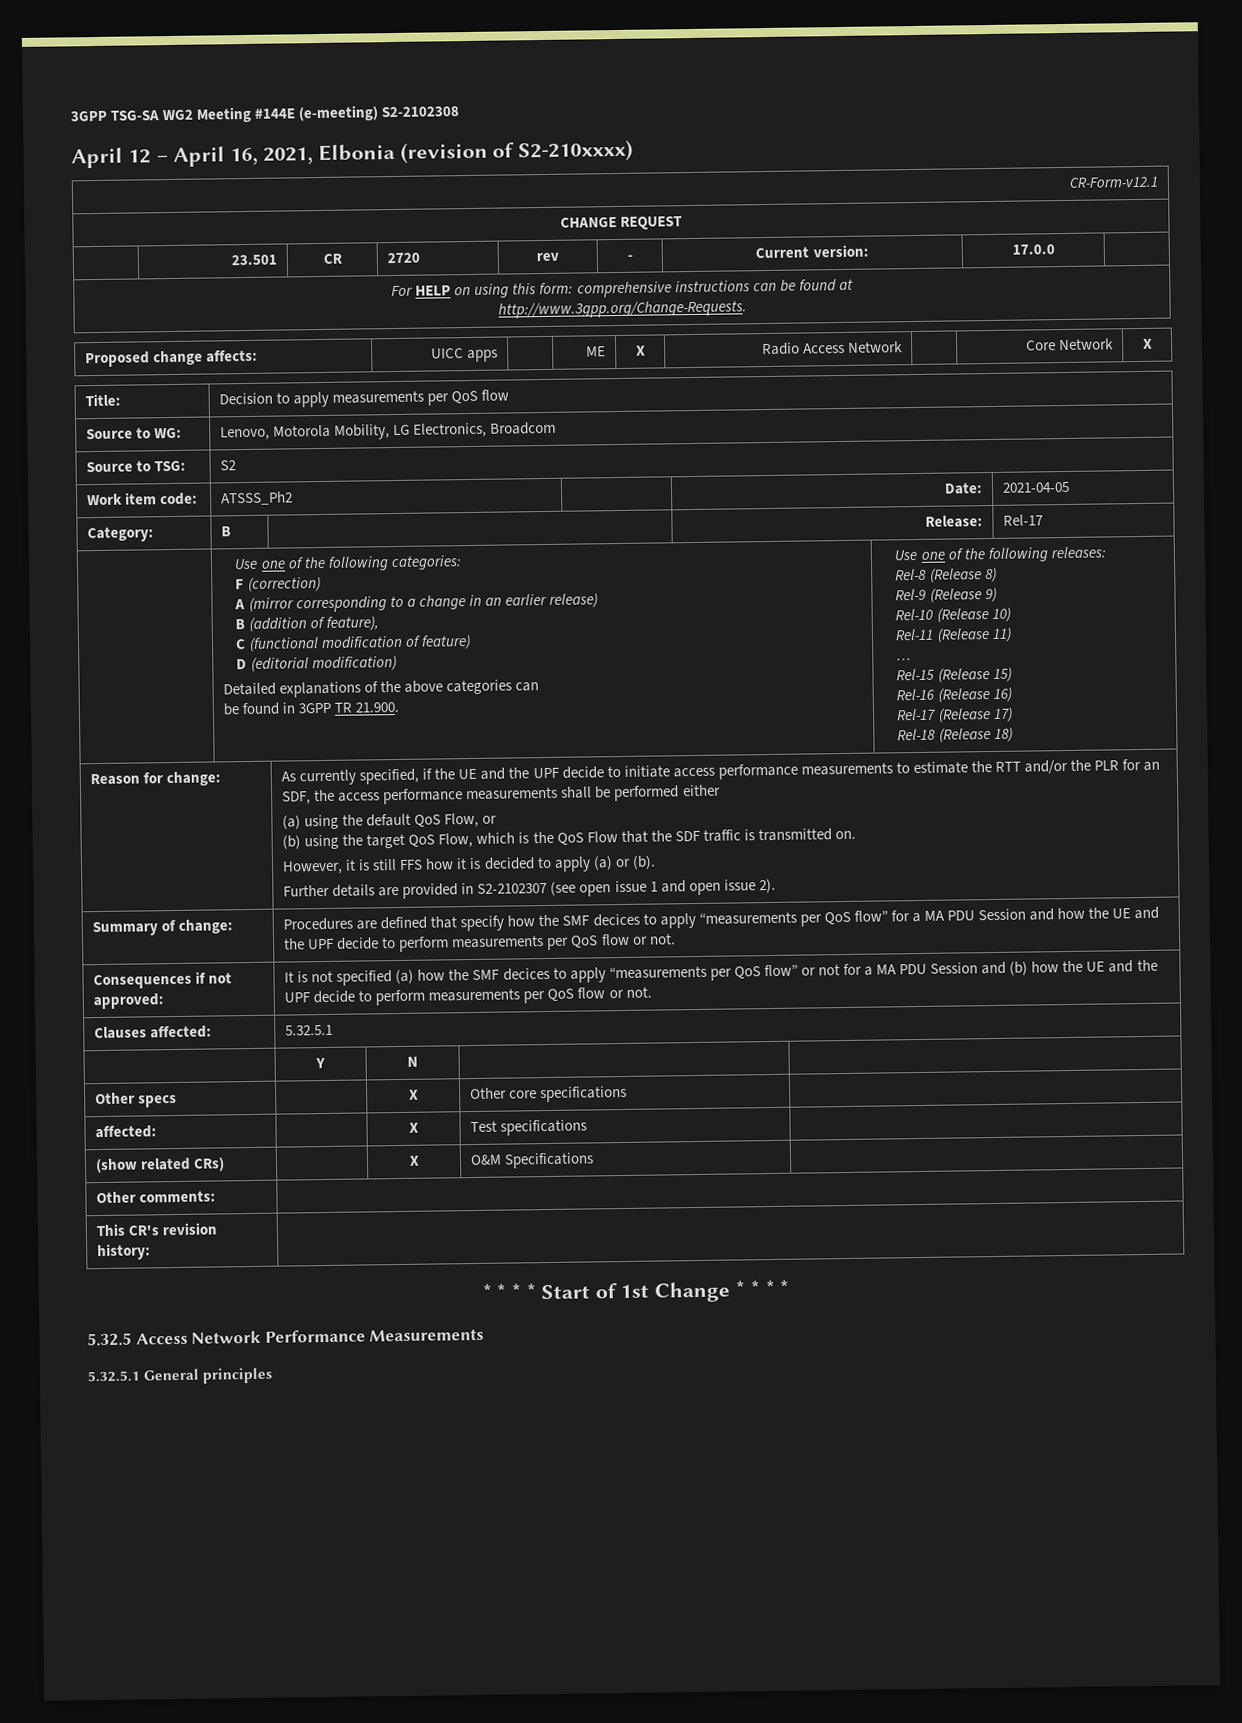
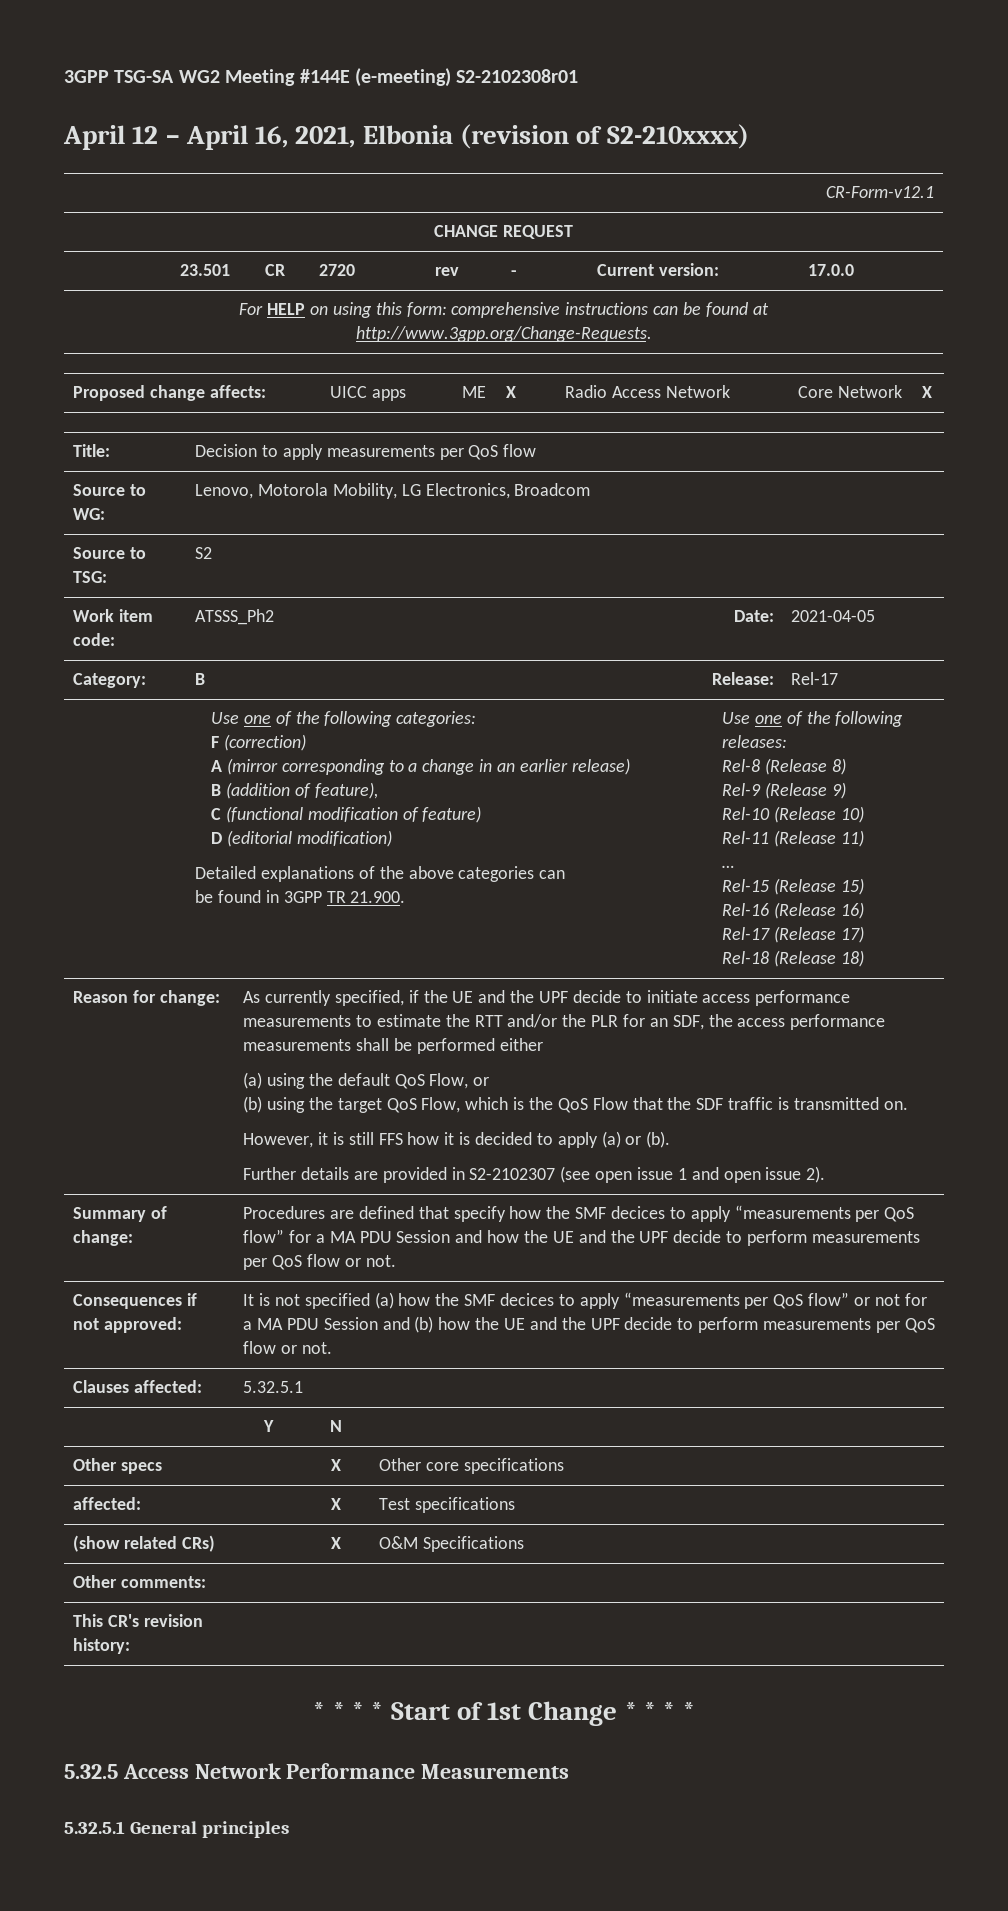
- 3GPP TSG-SA WG2 Meeting #144E (e-meeting) S2-2102308
+ 3GPP TSG-SA WG2 Meeting #144E (e-meeting) S2-2102308r01

